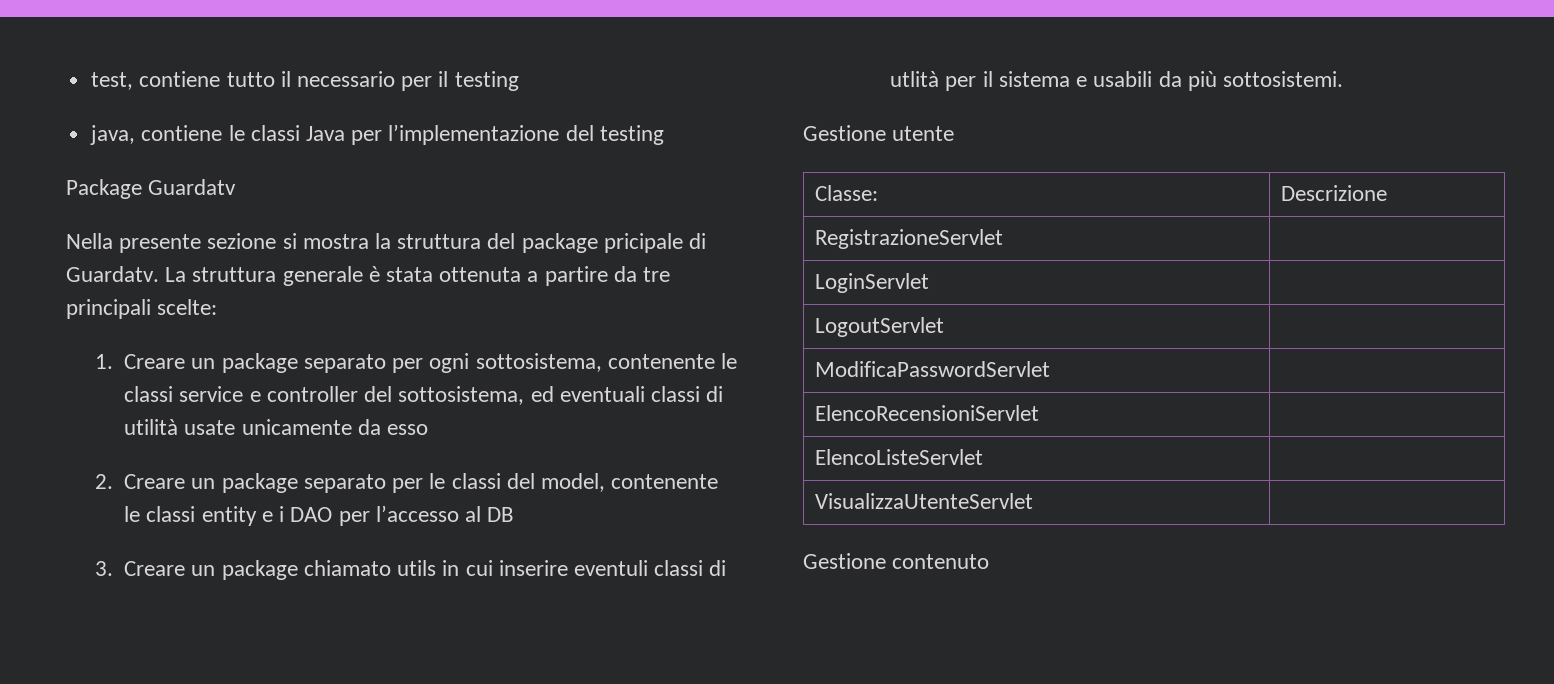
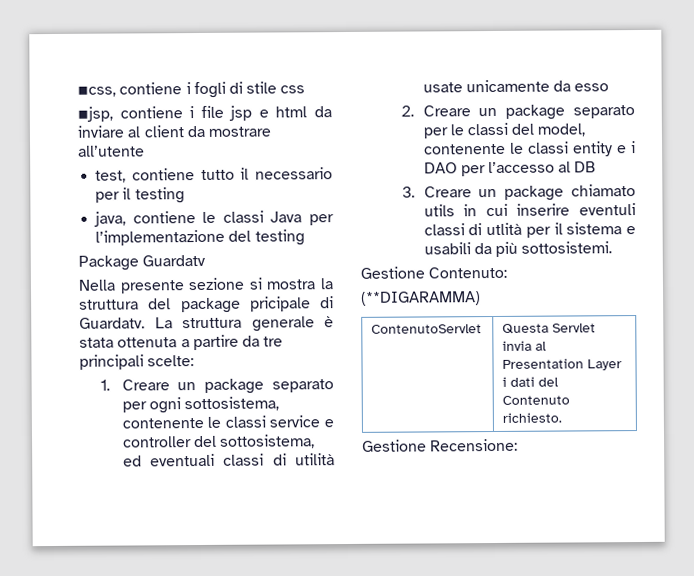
+ ▪css, contiene i fogli di stile css
+ ▪jsp, contiene i file jsp e html da inviare al client da mostrare all’utente
- Gestione utente
- Classe: | Descrizione
- RegistrazioneServlet |
- LoginServlet |
- LogoutServlet |
- ModificaPasswordServlet |
- ElencoRecensioniServlet |
- ElencoListeServlet |
- VisualizzaUtenteServlet |
- Gestione contenuto
+ Gestione Contenuto:
+ (**DIGARAMMA)
+ ContenutoServlet | Questa Servlet invia al Presentation Layer i dati del Contenuto richiesto.
+ Gestione Recensione:

